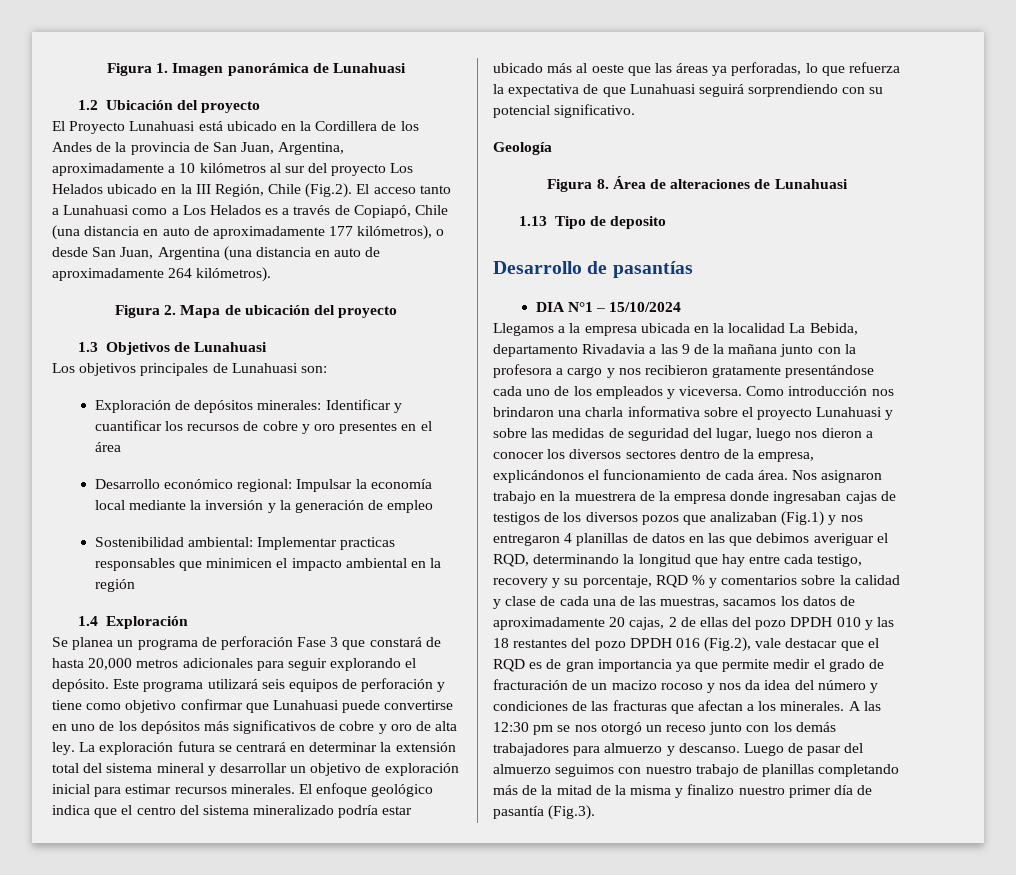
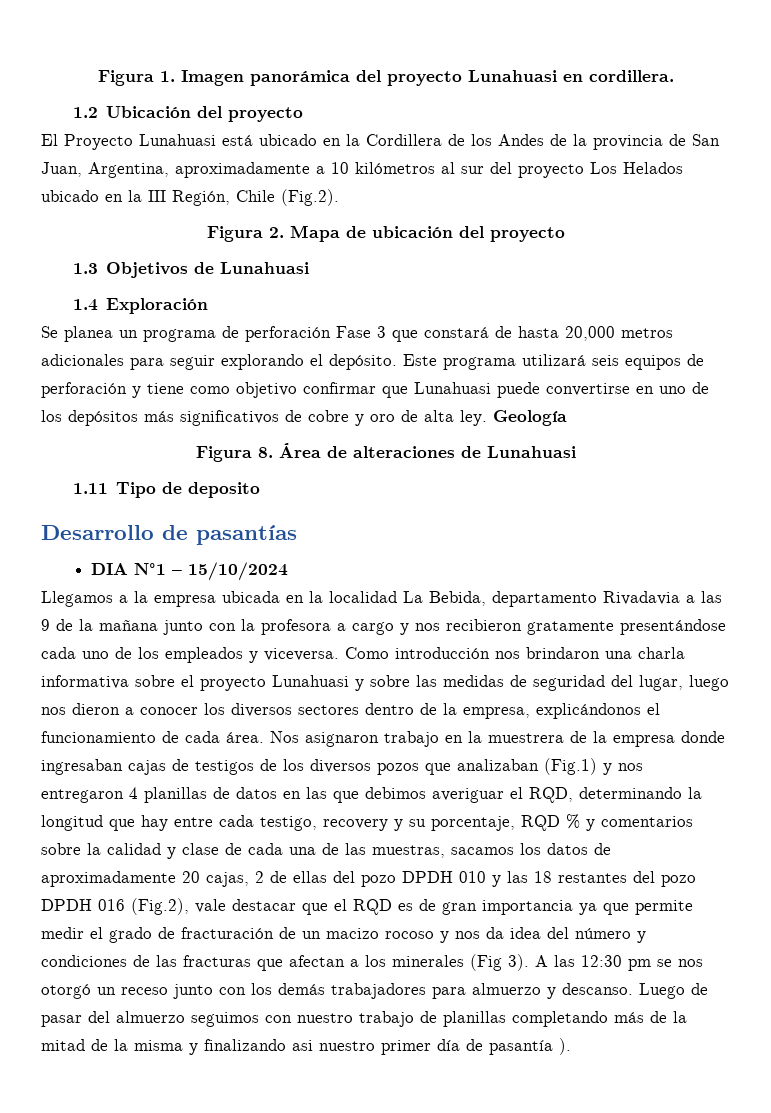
- Figura 1. Imagen panorámica de Lunahuasi
+ Figura 1. Imagen panorámica del proyecto Lunahuasi en cordillera.
- El Proyecto Lunahuasi está ubicado en la Cordillera de los Andes de la provincia de San Juan, Argentina, aproximadamente a 10 kilómetros al sur del proyecto Los Helados ubicado en la III Región, Chile (Fig.2). El acceso tanto a Lunahuasi como a Los Helados es a través de Copiapó, Chile (una distancia en auto de aproximadamente 177 kilómetros), o desde San Juan, Argentina (una distancia en auto de aproximadamente 264 kilómetros).
+ El Proyecto Lunahuasi está ubicado en la Cordillera de los Andes de la provincia de San Juan, Argentina, aproximadamente a 10 kilómetros al sur del proyecto Los Helados ubicado en la III Región, Chile (Fig.2).
- Los objetivos principales de Lunahuasi son:
- Exploración de depósitos minerales: Identificar y cuantificar los recursos de cobre y oro presentes en el área
- Desarrollo económico regional: Impulsar la economía local mediante la inversión y la generación de empleo
- Sostenibilidad ambiental: Implementar practicas responsables que minimicen el impacto ambiental en la región
- Este programa utilizará seis equipos de perforación y tiene como objetivo confirmar que Lunahuasi puede convertirse en uno de los depósitos más significativos de cobre y oro de alta ley. La exploración futura se centrará en determinar la extensión total del sistema mineral y desarrollar un objetivo de exploración inicial para estimar recursos minerales. El enfoque geológico indica que el centro del sistema mineralizado podría estar ubicado más al oeste que las áreas ya perforadas, lo que refuerza la expectativa de que Lunahuasi seguirá sorprendiendo con su potencial significativo.
- Geología
+ Este programa utilizará seis equipos de perforación y tiene como objetivo confirmar que Lunahuasi puede convertirse en uno de los depósitos más significativos de cobre y oro de alta ley. Geología
- 1.13 Tipo de deposito
+ 1.11 Tipo de deposito
- Nos asignaron trabajo en la muestrera de la empresa donde ingresaban cajas de testigos de los diversos pozos que analizaban (Fig.1) y nos entregaron 4 planillas de datos en las que debimos averiguar el RQD, determinando la longitud que hay entre cada testigo, recovery y su porcentaje, RQD % y comentarios sobre la calidad y clase de cada una de las muestras, sacamos los datos de aproximadamente 20 cajas, 2 de ellas del pozo DPDH 010 y las 18 restantes del pozo DPDH 016 (Fig.2), vale destacar que el RQD es de gran importancia ya que permite medir el grado de fracturación de un macizo rocoso y nos da idea del número y condiciones de las fracturas que afectan a los minerales.
+ Nos asignaron trabajo en la muestrera de la empresa donde ingresaban cajas de testigos de los diversos pozos que analizaban (Fig.1) y nos entregaron 4 planillas de datos en las que debimos averiguar el RQD, determinando la longitud que hay entre cada testigo, recovery y su porcentaje, RQD % y comentarios sobre la calidad y clase de cada una de las muestras, sacamos los datos de aproximadamente 20 cajas, 2 de ellas del pozo DPDH 010 y las 18 restantes del pozo DPDH 016 (Fig.2), vale destacar que el RQD es de gran importancia ya que permite medir el grado de fracturación de un macizo rocoso y nos da idea del número y condiciones de las fracturas que afectan a los minerales (Fig 3).
- Luego de pasar del almuerzo seguimos con nuestro trabajo de planillas completando más de la mitad de la misma y finalizo nuestro primer día de pasantía (Fig.3).
+ Luego de pasar del almuerzo seguimos con nuestro trabajo de planillas completando más de la mitad de la misma y finalizando asi nuestro primer día de pasantía ).

